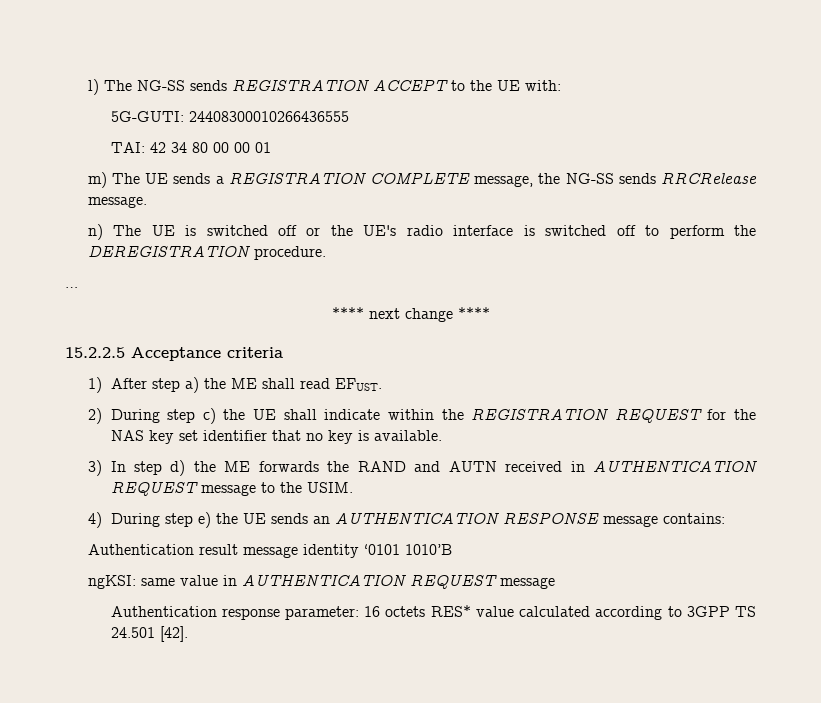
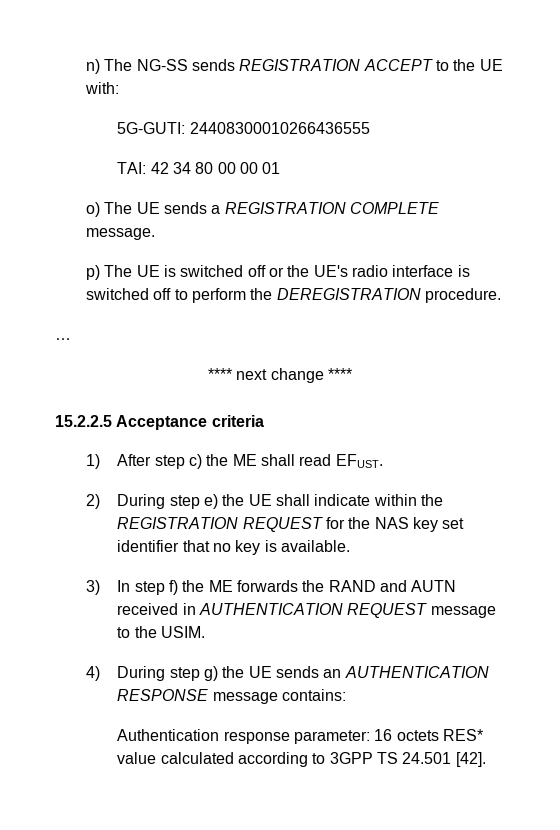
- l) The NG-SS sends REGISTRATION ACCEPT to the UE with:
+ n) The NG-SS sends REGISTRATION ACCEPT to the UE with:
- m) The UE sends a REGISTRATION COMPLETE message, the NG-SS sends RRCRelease message.
+ o) The UE sends a REGISTRATION COMPLETE message.
- n) The UE is switched off or the UE's radio interface is switched off to perform the DEREGISTRATION procedure.
+ p) The UE is switched off or the UE's radio interface is switched off to perform the DEREGISTRATION procedure.
- 1) After step a) the ME shall read EFUST.
+ 1) After step c) the ME shall read EFUST.
- 2) During step c) the UE shall indicate within the REGISTRATION REQUEST for the NAS key set identifier that no key is available.
+ 2) During step e) the UE shall indicate within the REGISTRATION REQUEST for the NAS key set identifier that no key is available.
- 3) In step d) the ME forwards the RAND and AUTN received in AUTHENTICATION REQUEST message to the USIM.
+ 3) In step f) the ME forwards the RAND and AUTN received in AUTHENTICATION REQUEST message to the USIM.
- 4) During step e) the UE sends an AUTHENTICATION RESPONSE message contains:
+ 4) During step g) the UE sends an AUTHENTICATION RESPONSE message contains:
- Authentication result message identity ‘0101 1010’B
- ngKSI: same value in AUTHENTICATION REQUEST message

